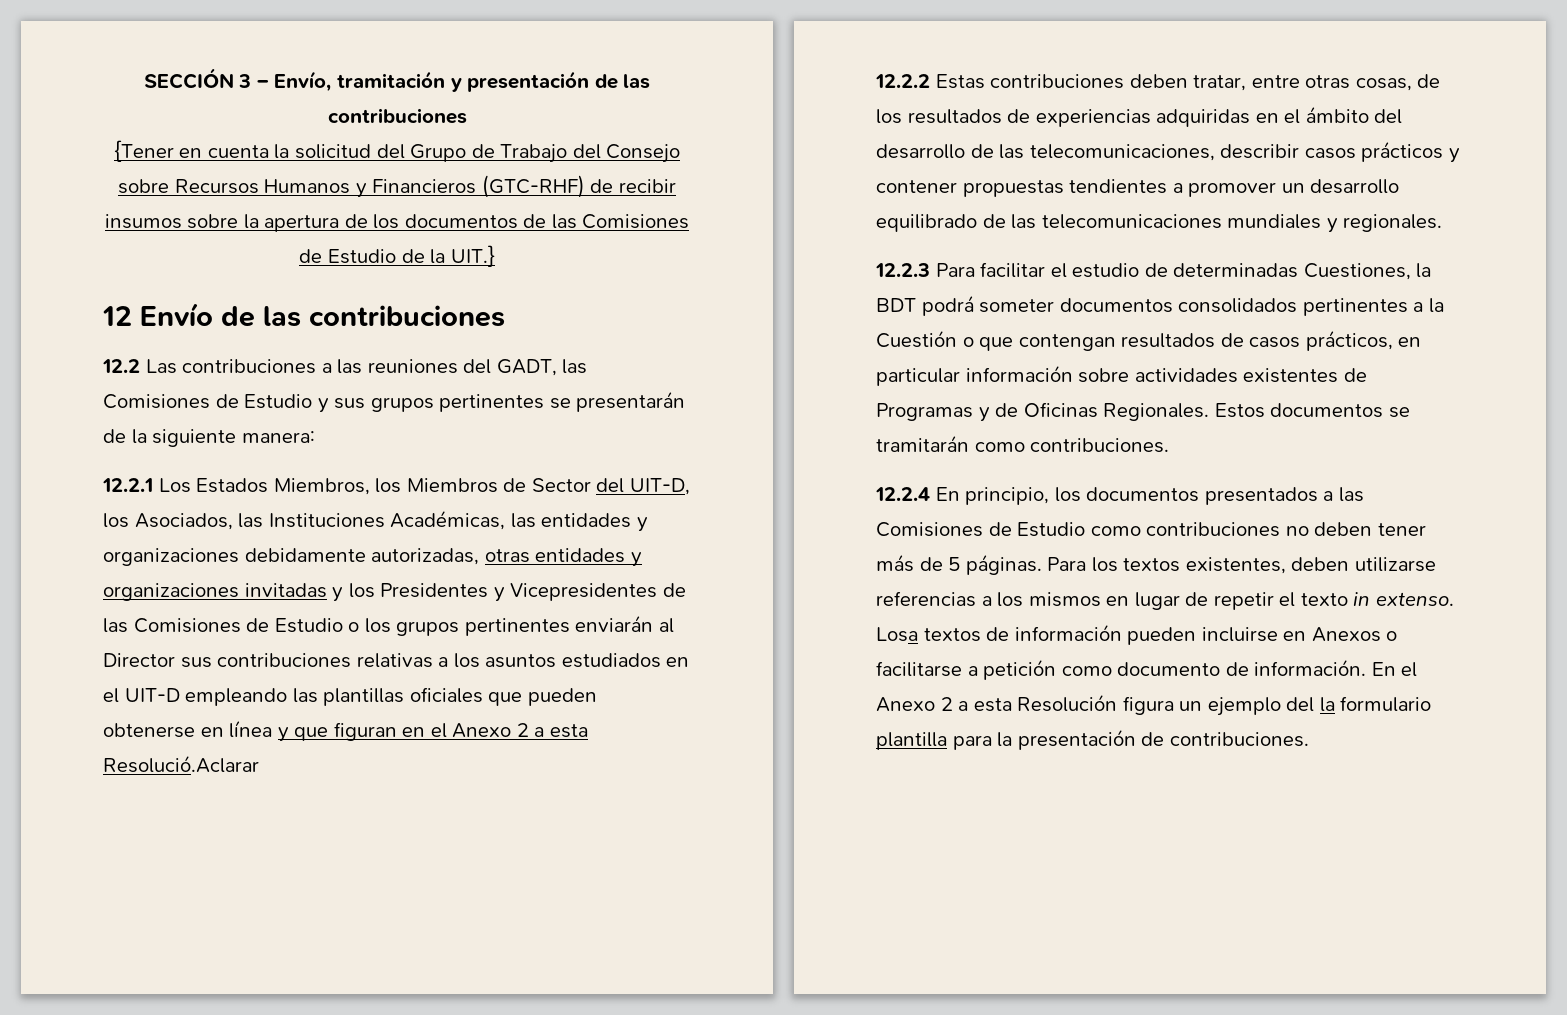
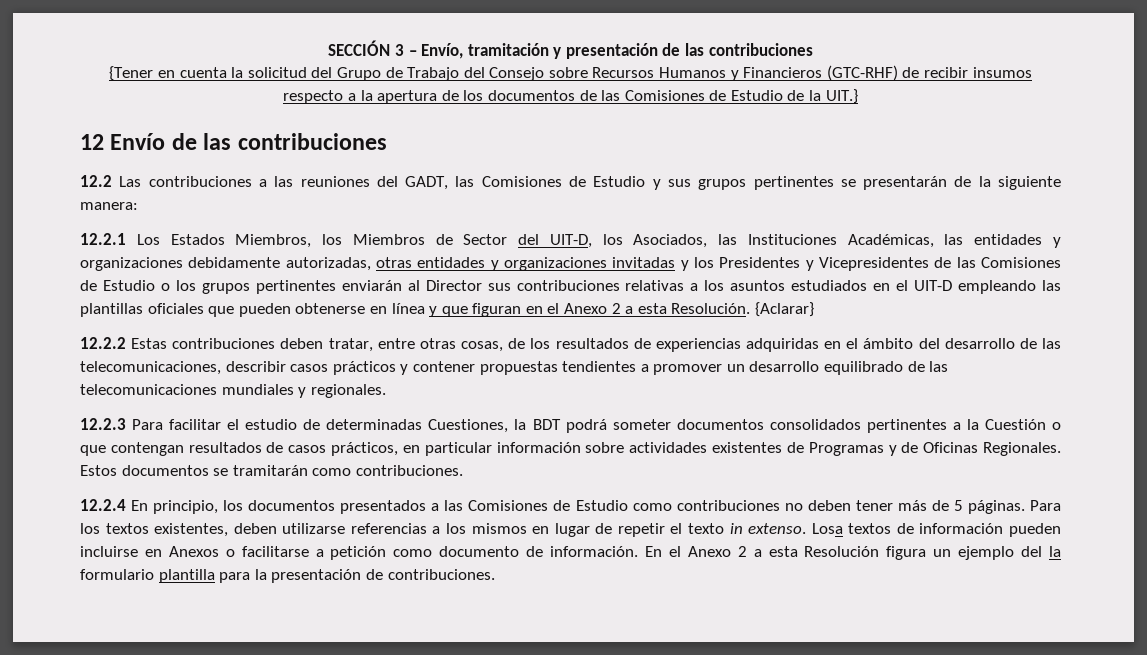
- {Tener en cuenta la solicitud del Grupo de Trabajo del Consejo sobre Recursos Humanos y Financieros (GTC-RHF) de recibir insumos sobre la apertura de los documentos de las Comisiones de Estudio de la UIT.}
+ {Tener en cuenta la solicitud del Grupo de Trabajo del Consejo sobre Recursos Humanos y Financieros (GTC-RHF) de recibir insumos respecto a la apertura de los documentos de las Comisiones de Estudio de la UIT.}
- 12.2.1 Los Estados Miembros, los Miembros de Sector del UIT-D, los Asociados, las Instituciones Académicas, las entidades y organizaciones debidamente autorizadas, otras entidades y organizaciones invitadas y los Presidentes y Vicepresidentes de las Comisiones de Estudio o los grupos pertinentes enviarán al Director sus contribuciones relativas a los asuntos estudiados en el UIT-D empleando las plantillas oficiales que pueden obtenerse en línea y que figuran en el Anexo 2 a esta Resolució.Aclarar
+ 12.2.1 Los Estados Miembros, los Miembros de Sector del UIT-D, los Asociados, las Instituciones Académicas, las entidades y organizaciones debidamente autorizadas, otras entidades y organizaciones invitadas y los Presidentes y Vicepresidentes de las Comisiones de Estudio o los grupos pertinentes enviarán al Director sus contribuciones relativas a los asuntos estudiados en el UIT-D empleando las plantillas oficiales que pueden obtenerse en línea y que figuran en el Anexo 2 a esta Resolución. {Aclarar}

